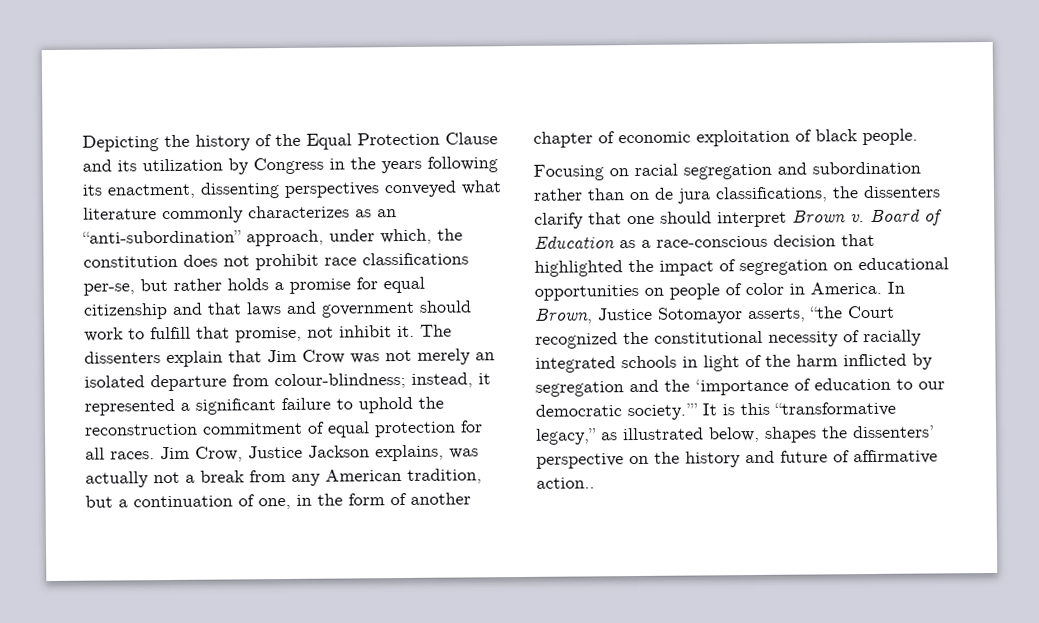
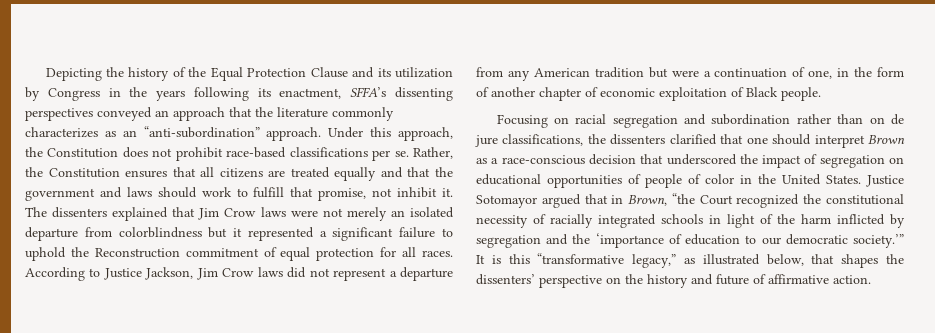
- Depicting the history of the Equal Protection Clause and its utilization by Congress in the years following its enactment, dissenting perspectives conveyed what literature commonly characterizes as an “anti-subordination” approach, under which, the constitution does not prohibit race classifications per-se, but rather holds a promise for equal citizenship and that laws and government should work to fulfill that promise, not inhibit it.
+ Depicting the history of the Equal Protection Clause and its utilization by Congress in the years following its enactment, SFFA’s dissenting perspectives conveyed an approach that the literature commonly characterizes as an “anti-subordination” approach. Under this approach, the Constitution does not prohibit race-based classifications per se. Rather, the Constitution ensures that all citizens are treated equally and that the government and laws should work to fulfill that promise, not inhibit it.
- The dissenters explain that Jim Crow was not merely an isolated departure from colour-blindness; instead, it represented a significant failure to uphold the reconstruction commitment of equal protection for all races.
+ The dissenters explained that Jim Crow laws were not merely an isolated departure from colorblindness but it represented a significant failure to uphold the Reconstruction commitment of equal protection for all races.
- Jim Crow, Justice Jackson explains, was actually not a break from any American tradition, but a continuation of one, in the form of another chapter of economic exploitation of black people.
+ According to Justice Jackson, Jim Crow laws did not represent a departure from any American tradition but were a continuation of one, in the form of another chapter of economic exploitation of Black people.
- Focusing on racial segregation and subordination rather than on de jura classifications, the dissenters clarify that one should interpret Brown v. Board of Education as a race-conscious decision that highlighted the impact of segregation on educational opportunities on people of color in America. In Brown, Justice Sotomayor asserts, “the Court recognized the constitutional necessity of racially integrated schools in light of the harm inflicted by segregation and the ‘importance of education to our democratic society.’”
+ Focusing on racial segregation and subordination rather than on de jure classifications, the dissenters clarified that one should interpret Brown as a race-conscious decision that underscored the impact of segregation on educational opportunities of people of color in the United States. Justice Sotomayor argued that in Brown, “the Court recognized the constitutional necessity of racially integrated schools in light of the harm inflicted by segregation and the ‘importance of education to our democratic society.’”
- It is this “transformative legacy,” as illustrated below, shapes the dissenters’ perspective on the history and future of affirmative action..
+ It is this “transformative legacy,” as illustrated below, that shapes the dissenters’ perspective on the history and future of affirmative action.

